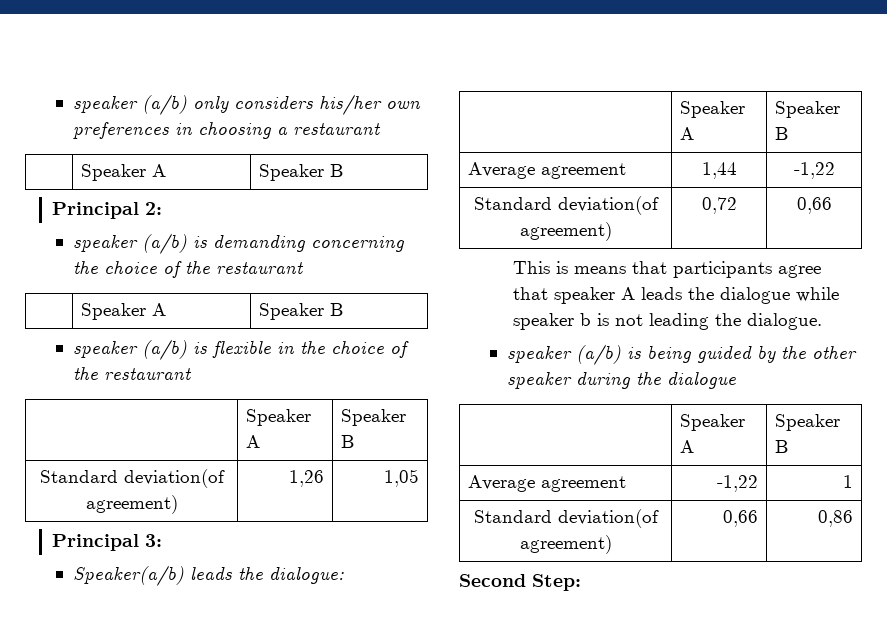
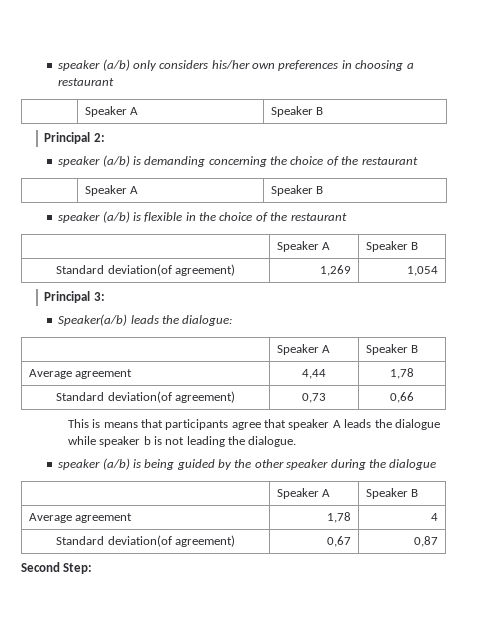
- Standard deviation(of agreement) | 1,26 | 1,05
+ Standard deviation(of agreement) | 1,269 | 1,054
- Average agreement | 1,44 | -1,22
- Standard deviation(of agreement) | 0,72 | 0,66
+ Average agreement | 4,44 | 1,78
+ Standard deviation(of agreement) | 0,73 | 0,66
- Average agreement | -1,22 | 1
- Standard deviation(of agreement) | 0,66 | 0,86
+ Average agreement | 1,78 | 4
+ Standard deviation(of agreement) | 0,67 | 0,87

